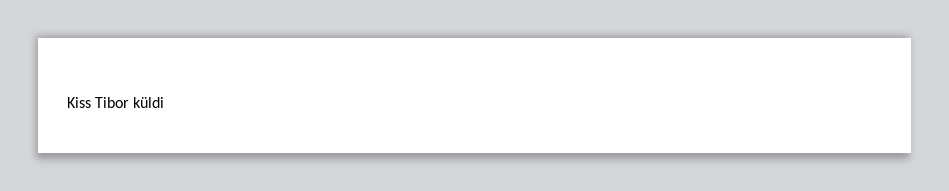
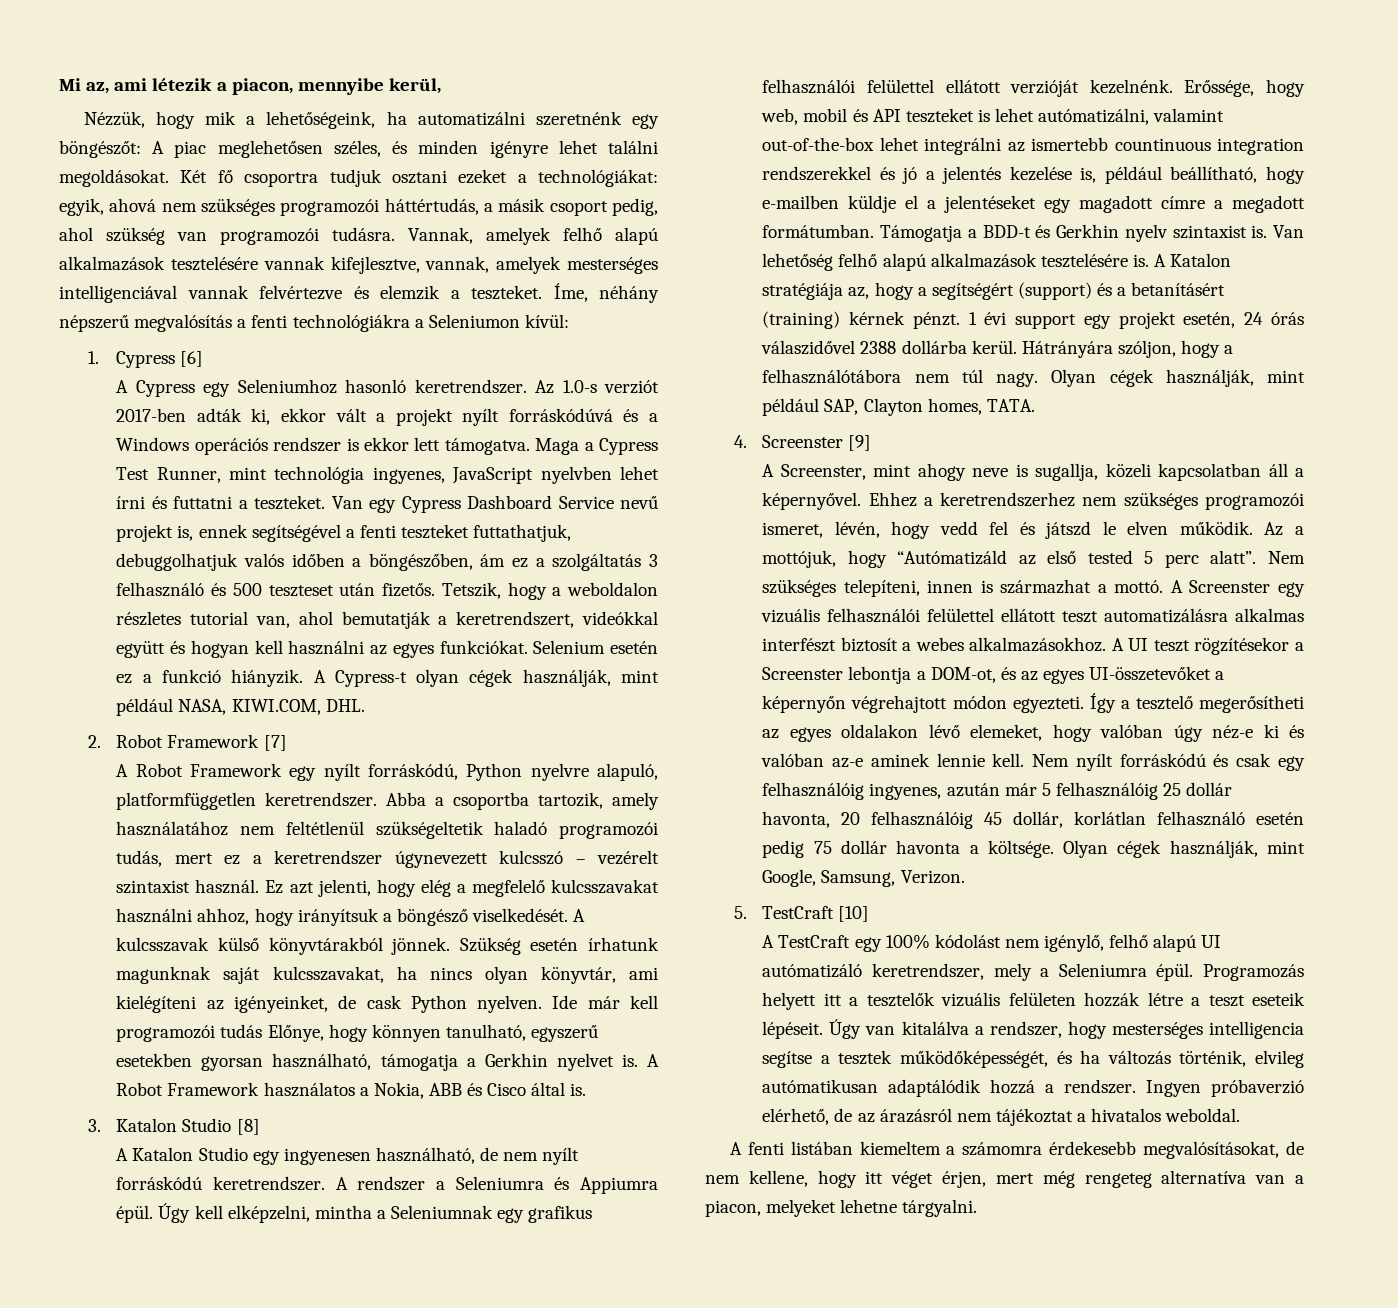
- Kiss Tibor küldi
+ Mi az, ami létezik a piacon, mennyibe kerül,
+ Nézzük, hogy mik a lehetőségeink, ha automatizálni szeretnénk egy böngészőt: A piac meglehetősen széles, és minden igényre lehet találni megoldásokat. Két fő csoportra tudjuk osztani ezeket a technológiákat: egyik, ahová nem szükséges programozói háttértudás, a másik csoport pedig, ahol szükség van programozói tudásra. Vannak, amelyek felhő alapú alkalmazások tesztelésére vannak kifejlesztve, vannak, amelyek mesterséges intelligenciával vannak felvértezve és elemzik a teszteket. Íme, néhány népszerű megvalósítás a fenti technológiákra a Seleniumon kívül:
+ 1. Cypress [6]
+ A Cypress egy Seleniumhoz hasonló keretrendszer. Az 1.0-s verziót 2017-ben adták ki, ekkor vált a projekt nyílt forráskódúvá és a Windows operációs rendszer is ekkor lett támogatva. Maga a Cypress Test Runner, mint technológia ingyenes, JavaScript nyelvben lehet írni és futtatni a teszteket. Van egy Cypress Dashboard Service nevű projekt is, ennek segítségével a fenti teszteket futtathatjuk, debuggolhatjuk valós időben a böngészőben, ám ez a szolgáltatás 3 felhasználó és 500 teszteset után fizetős. Tetszik, hogy a weboldalon részletes tutorial van, ahol bemutatják a keretrendszert, videókkal együtt és hogyan kell használni az egyes funkciókat. Selenium esetén ez a funkció hiányzik. A Cypress-t olyan cégek használják, mint például NASA, KIWI.COM, DHL.
+ 2. Robot Framework [7]
+ A Robot Framework egy nyílt forráskódú, Python nyelvre alapuló, platformfüggetlen keretrendszer. Abba a csoportba tartozik, amely használatához nem feltétlenül szükségeltetik haladó programozói tudás, mert ez a keretrendszer úgynevezett kulcsszó – vezérelt szintaxist használ. Ez azt jelenti, hogy elég a megfelelő kulcsszavakat használni ahhoz, hogy irányítsuk a böngésző viselkedését. A kulcsszavak külső könyvtárakból jönnek. Szükség esetén írhatunk magunknak saját kulcsszavakat, ha nincs olyan könyvtár, ami kielégíteni az igényeinket, de cask Python nyelven. Ide már kell programozói tudás Előnye, hogy könnyen tanulható, egyszerű esetekben gyorsan használható, támogatja a Gerkhin nyelvet is. A Robot Framework használatos a Nokia, ABB és Cisco által is.
+ 3. Katalon Studio [8]
+ A Katalon Studio egy ingyenesen használható, de nem nyílt forráskódú keretrendszer. A rendszer a Seleniumra és Appiumra épül. Úgy kell elképzelni, mintha a Seleniumnak egy grafikus felhasználói felülettel ellátott verzióját kezelnénk. Erőssége, hogy web, mobil és API teszteket is lehet autómatizálni, valamint out-of-the-box lehet integrálni az ismertebb countinuous integration rendszerekkel és jó a jelentés kezelése is, például beállítható, hogy e-mailben küldje el a jelentéseket egy magadott címre a megadott formátumban. Támogatja a BDD-t és Gerkhin nyelv szintaxist is. Van lehetőség felhő alapú alkalmazások tesztelésére is. A Katalon stratégiája az, hogy a segítségért (support) és a betanításért (training) kérnek pénzt. 1 évi support egy projekt esetén, 24 órás válaszidővel 2388 dollárba kerül. Hátrányára szóljon, hogy a felhasználótábora nem túl nagy. Olyan cégek használják, mint például SAP, Clayton homes, TATA.
+ 4. Screenster [9]
+ A Screenster, mint ahogy neve is sugallja, közeli kapcsolatban áll a képernyővel. Ehhez a keretrendszerhez nem szükséges programozói ismeret, lévén, hogy vedd fel és játszd le elven működik. Az a mottójuk, hogy “Autómatizáld az első tested 5 perc alatt”. Nem szükséges telepíteni, innen is származhat a mottó. A Screenster egy vizuális felhasználói felülettel ellátott teszt automatizálásra alkalmas interfészt biztosít a webes alkalmazásokhoz. A UI teszt rögzítésekor a Screenster lebontja a DOM-ot, és az egyes UI-összetevőket a képernyőn végrehajtott módon egyezteti. Így a tesztelő megerősítheti az egyes oldalakon lévő elemeket, hogy valóban úgy néz-e ki és valóban az-e aminek lennie kell. Nem nyílt forráskódú és csak egy felhasználóig ingyenes, azután már 5 felhasználóig 25 dollár havonta, 20 felhasználóig 45 dollár, korlátlan felhasználó esetén pedig 75 dollár havonta a költsége. Olyan cégek használják, mint Google, Samsung, Verizon.
+ 5. TestCraft [10]
+ A TestCraft egy 100% kódolást nem igénylő, felhő alapú UI autómatizáló keretrendszer, mely a Seleniumra épül. Programozás helyett itt a tesztelők vizuális felületen hozzák létre a teszt eseteik lépéseit. Úgy van kitalálva a rendszer, hogy mesterséges intelligencia segítse a tesztek működőképességét, és ha változás történik, elvileg autómatikusan adaptálódik hozzá a rendszer. Ingyen próbaverzió elérhető, de az árazásról nem tájékoztat a hivatalos weboldal.
+ A fenti listában kiemeltem a számomra érdekesebb megvalósításokat, de nem kellene, hogy itt véget érjen, mert még rengeteg alternatíva van a piacon, melyeket lehetne tárgyalni.

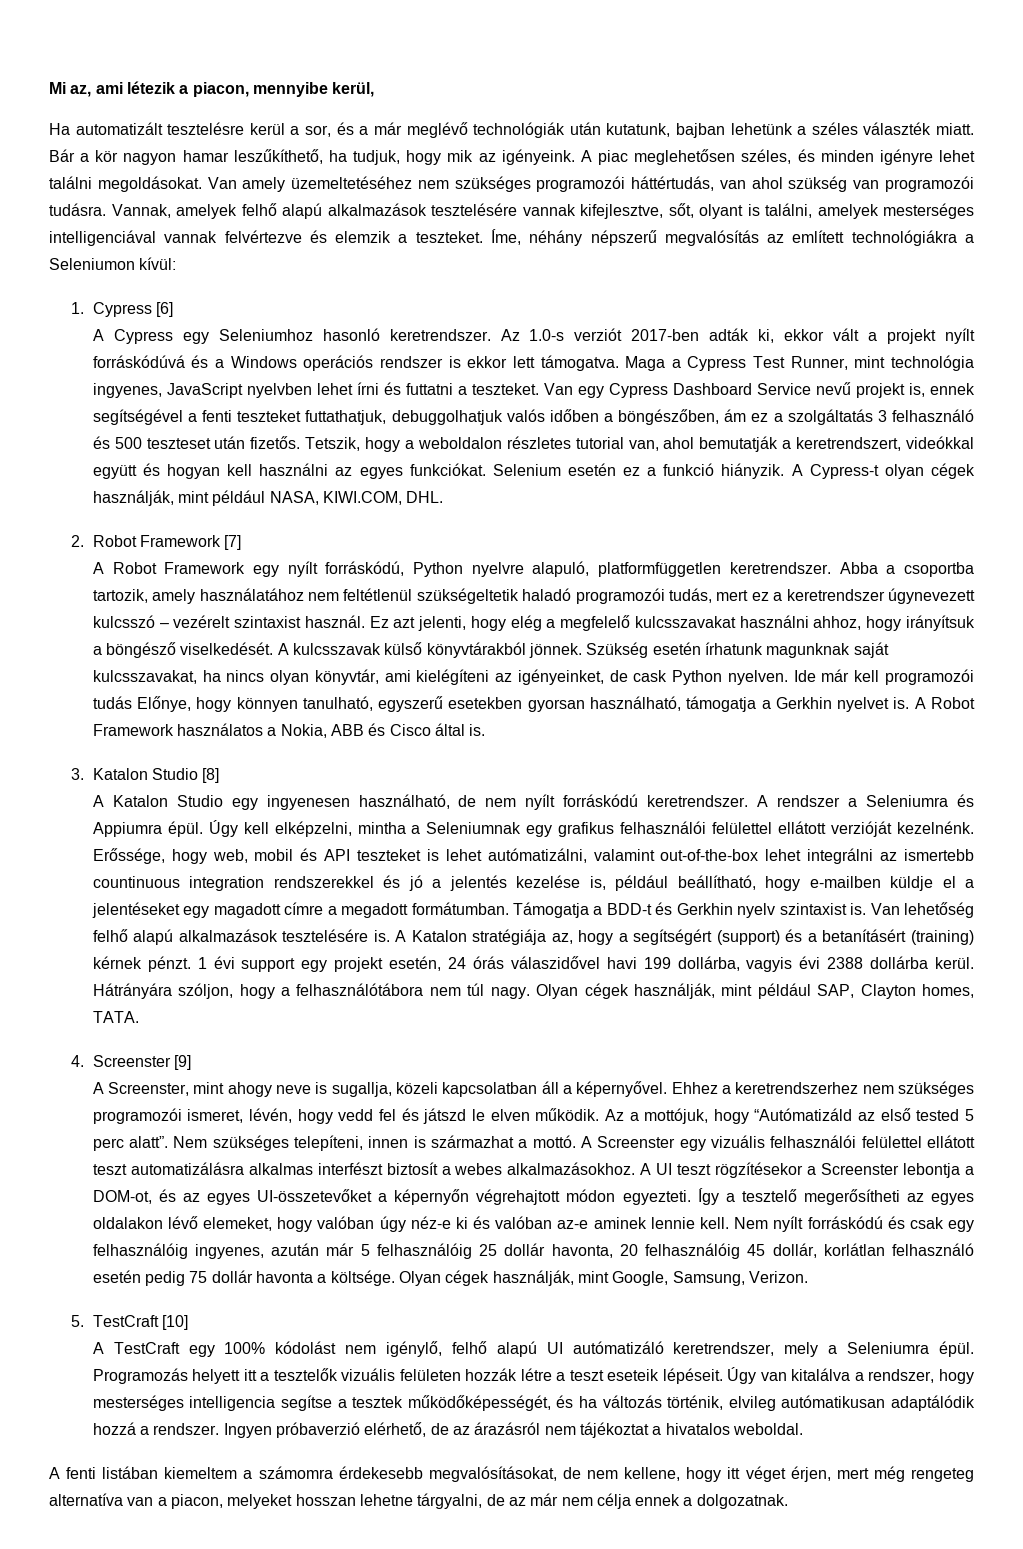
- Nézzük, hogy mik a lehetőségeink, ha automatizálni szeretnénk egy böngészőt: A piac meglehetősen széles, és minden igényre lehet találni megoldásokat.
+ Ha automatizált tesztelésre kerül a sor, és a már meglévő technológiák után kutatunk, bajban lehetünk a széles választék miatt. Bár a kör nagyon hamar leszűkíthető, ha tudjuk, hogy mik az igényeink. A piac meglehetősen széles, és minden igényre lehet találni megoldásokat.
- Két fő csoportra tudjuk osztani ezeket a technológiákat: egyik, ahová nem szükséges programozói háttértudás, a másik csoport pedig, ahol szükség van programozói tudásra.
+ Van amely üzemeltetéséhez nem szükséges programozói háttértudás, van ahol szükség van programozói tudásra.
- Vannak, amelyek felhő alapú alkalmazások tesztelésére vannak kifejlesztve, vannak, amelyek mesterséges intelligenciával vannak felvértezve és elemzik a teszteket.
+ Vannak, amelyek felhő alapú alkalmazások tesztelésére vannak kifejlesztve, sőt, olyant is találni, amelyek mesterséges intelligenciával vannak felvértezve és elemzik a teszteket.
- Íme, néhány népszerű megvalósítás a fenti technológiákra a Seleniumon kívül:
+ Íme, néhány népszerű megvalósítás az említett technológiákra a Seleniumon kívül:
- 1 évi support egy projekt esetén, 24 órás válaszidővel 2388 dollárba kerül.
+ 1 évi support egy projekt esetén, 24 órás válaszidővel havi 199 dollárba, vagyis évi 2388 dollárba kerül.
- A fenti listában kiemeltem a számomra érdekesebb megvalósításokat, de nem kellene, hogy itt véget érjen, mert még rengeteg alternatíva van a piacon, melyeket lehetne tárgyalni.
+ A fenti listában kiemeltem a számomra érdekesebb megvalósításokat, de nem kellene, hogy itt véget érjen, mert még rengeteg alternatíva van a piacon, melyeket hosszan lehetne tárgyalni, de az már nem célja ennek a dolgozatnak.

